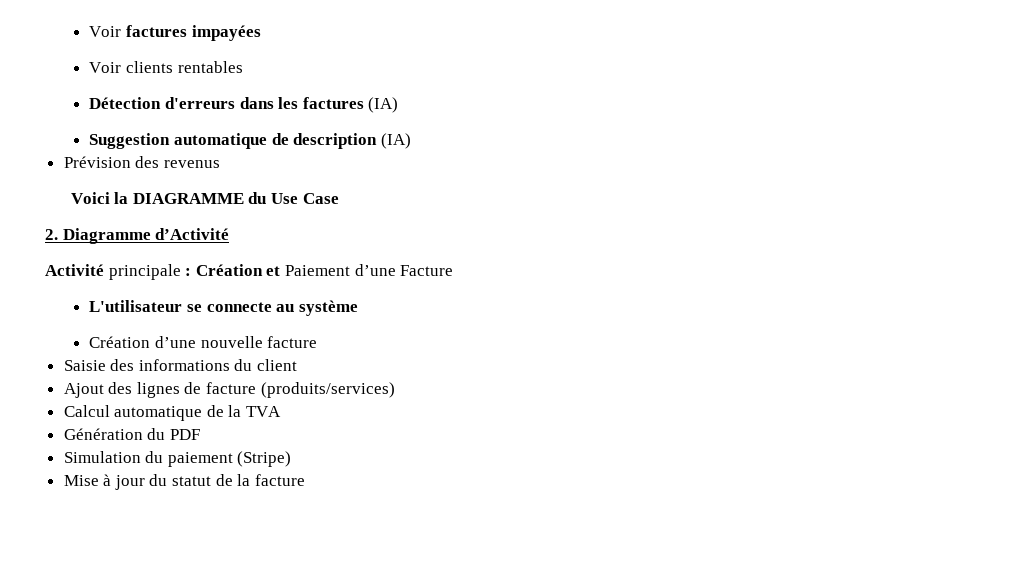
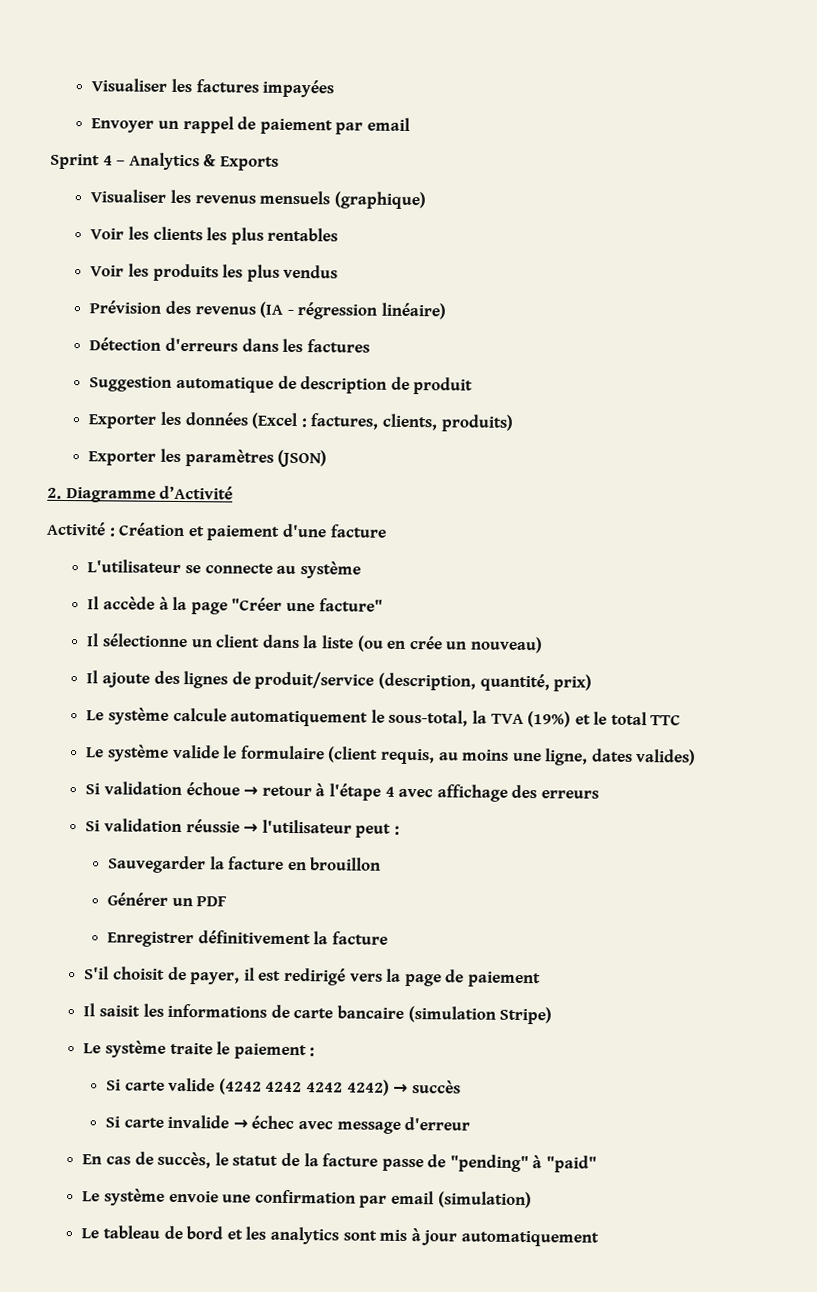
- Voir factures impayées
+ Visualiser les factures impayées
- Voir clients rentables
+ Envoyer un rappel de paiement par email
+ Sprint 4 – Analytics & Exports
+ Visualiser les revenus mensuels (graphique)
+ Voir les clients les plus rentables
+ Voir les produits les plus vendus
+ Prévision des revenus (IA - régression linéaire)
- Détection d'erreurs dans les factures (IA)
+ Détection d'erreurs dans les factures
- Suggestion automatique de description (IA)
- Prévision des revenus
- Voici la DIAGRAMME du Use Case
+ Suggestion automatique de description de produit
+ Exporter les données (Excel : factures, clients, produits)
+ Exporter les paramètres (JSON)
- Activité principale : Création et Paiement d’une Facture
+ Activité : Création et paiement d'une facture
- Création d’une nouvelle facture
- Saisie des informations du client
- Ajout des lignes de facture (produits/services)
- Calcul automatique de la TVA
- Génération du PDF
- Simulation du paiement (Stripe)
- Mise à jour du statut de la facture
+ Il accède à la page "Créer une facture"
+ Il sélectionne un client dans la liste (ou en crée un nouveau)
+ Il ajoute des lignes de produit/service (description, quantité, prix)
+ Le système calcule automatiquement le sous-total, la TVA (19%) et le total TTC
+ Le système valide le formulaire (client requis, au moins une ligne, dates valides)
+ Si validation échoue → retour à l'étape 4 avec affichage des erreurs
+ Si validation réussie → l'utilisateur peut :
+ Sauvegarder la facture en brouillon
+ Générer un PDF
+ Enregistrer définitivement la facture
+ S'il choisit de payer, il est redirigé vers la page de paiement
+ Il saisit les informations de carte bancaire (simulation Stripe)
+ Le système traite le paiement :
+ Si carte valide (4242 4242 4242 4242) → succès
+ Si carte invalide → échec avec message d'erreur
+ En cas de succès, le statut de la facture passe de "pending" à "paid"
+ Le système envoie une confirmation par email (simulation)
+ Le tableau de bord et les analytics sont mis à jour automatiquement

